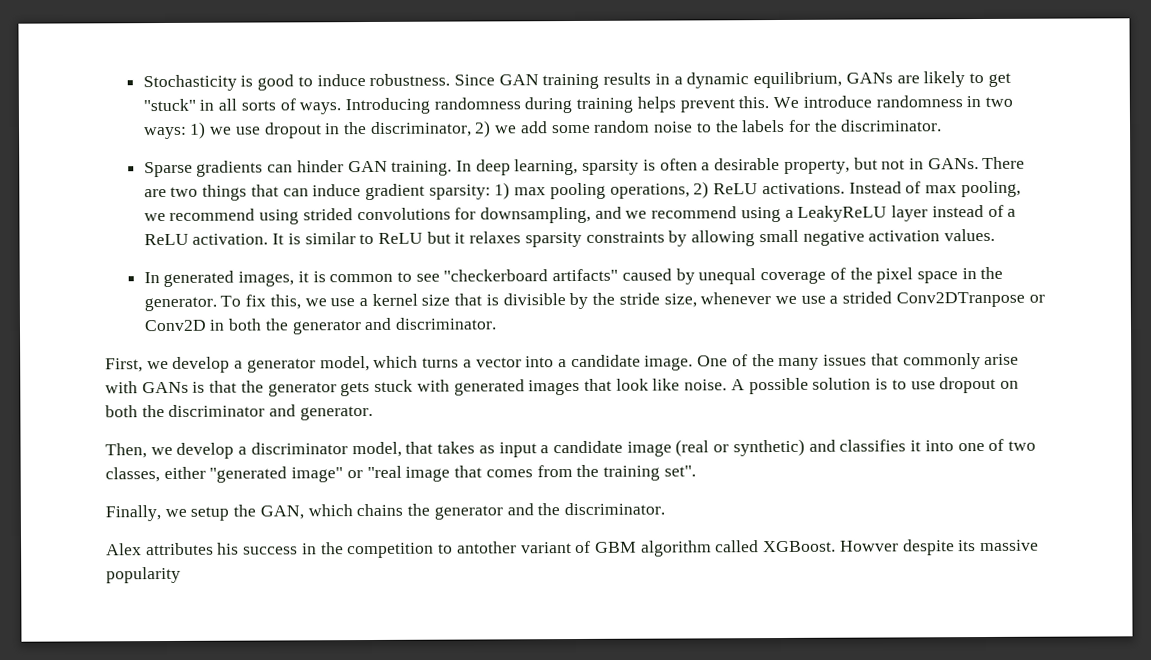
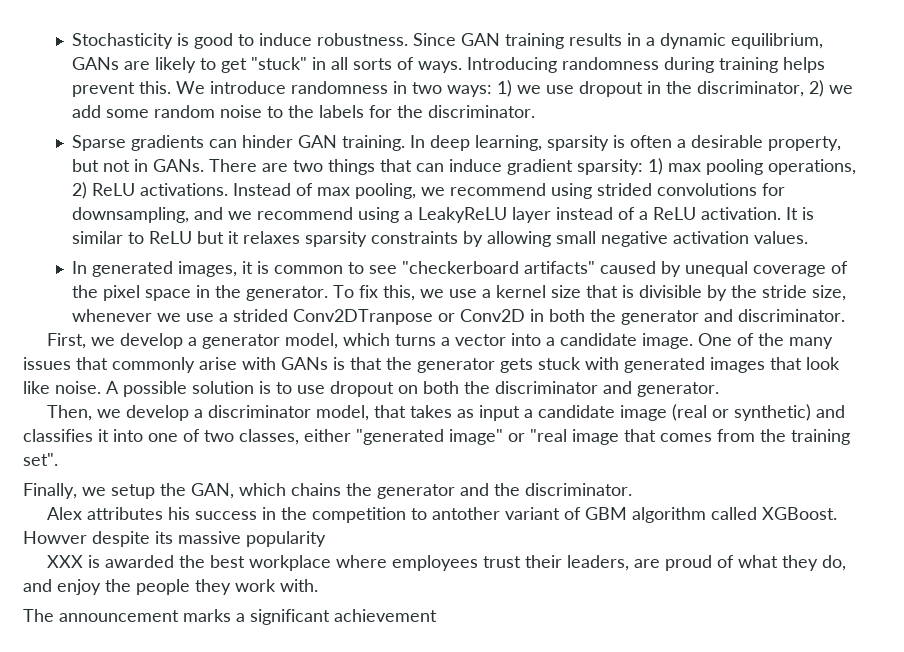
+ XXX is awarded the best workplace where employees trust their leaders, are proud of what they do, and enjoy the people they work with.
+ The announcement marks a significant achievement

